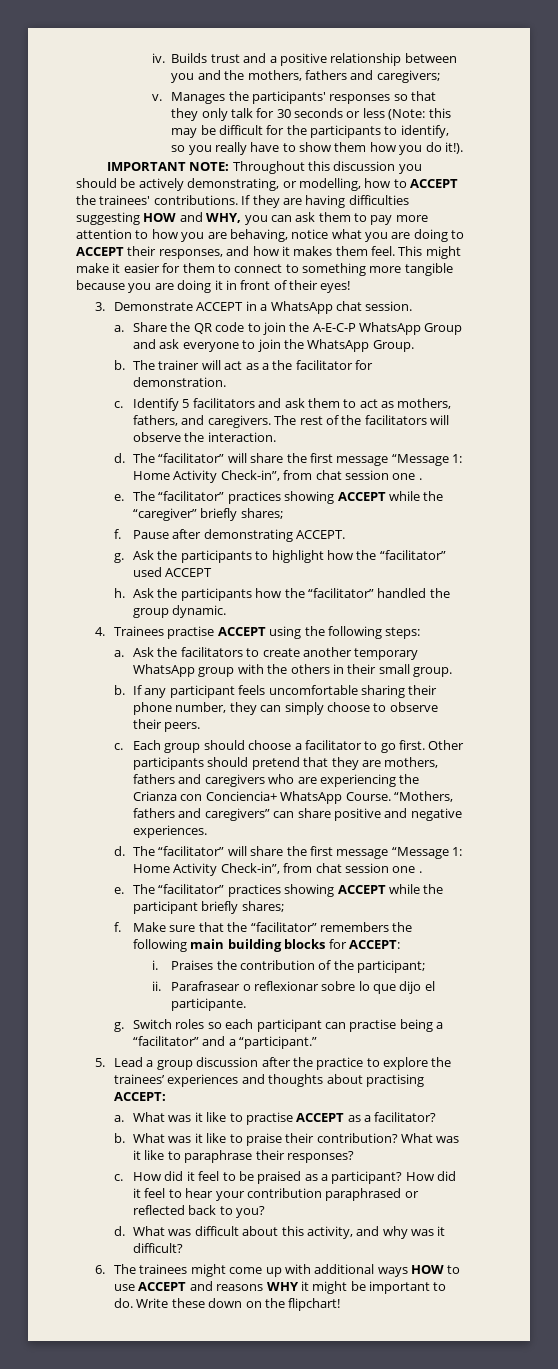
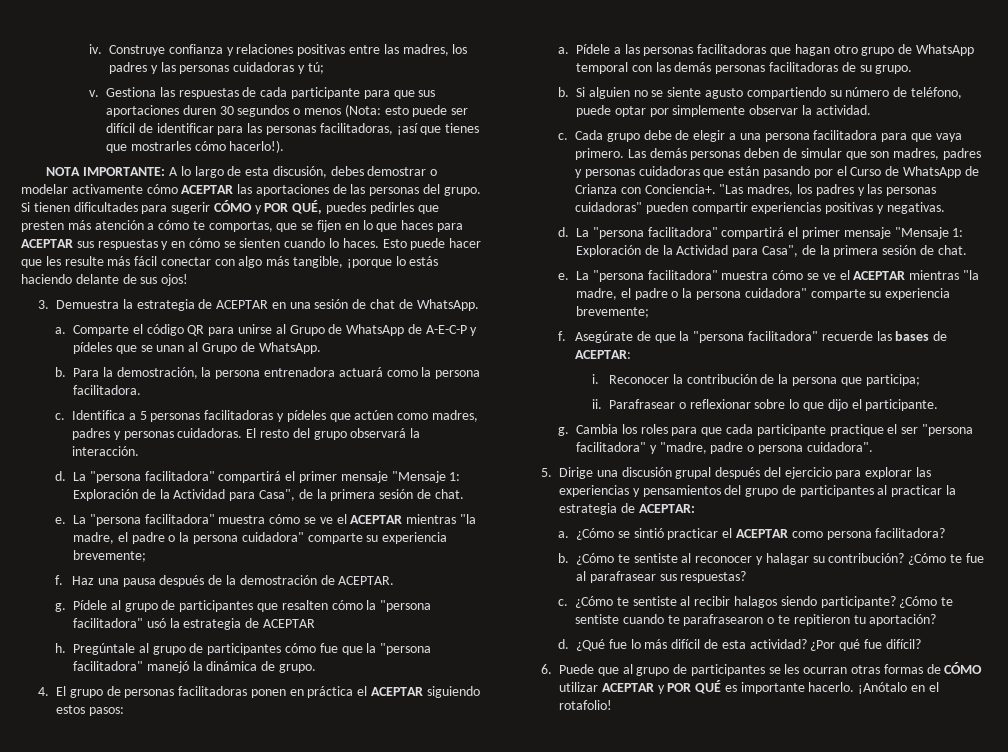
- Builds trust and a positive relationship between you and the mothers, fathers and caregivers;
- v. Manages the participants' responses so that they only talk for 30 seconds or less (Note: this may be difficult for the participants to identify, so you really have to show them how you do it!).
- IMPORTANT NOTE: Throughout this discussion you should be actively demonstrating, or modelling, how to ACCEPT the trainees' contributions. If they are having difficulties suggesting HOW and WHY, you can ask them to pay more attention to how you are behaving, notice what you are doing to ACCEPT their responses, and how it makes them feel. This might make it easier for them to connect to something more tangible because you are doing it in front of their eyes!
- 3. Demonstrate ACCEPT in a WhatsApp chat session.
- a. Share the QR code to join the A-E-C-P WhatsApp Group and ask everyone to join the WhatsApp Group.
- b. The trainer will act as a the facilitator for demonstration.
- c. Identify 5 facilitators and ask them to act as mothers, fathers, and caregivers. The rest of the facilitators will observe the interaction.
- d. The “facilitator” will share the first message “Message 1: Home Activity Check-in”, from chat session one .
- e. The “facilitator” practices showing ACCEPT while the “caregiver” briefly shares;
- f. Pause after demonstrating ACCEPT.
- g. Ask the participants to highlight how the “facilitator” used ACCEPT
- h. Ask the participants how the “facilitator” handled the group dynamic.
- 4. Trainees practise ACCEPT using the following steps:
- a. Ask the facilitators to create another temporary WhatsApp group with the others in their small group.
- b. If any participant feels uncomfortable sharing their phone number, they can simply choose to observe their peers.
- c. Each group should choose a facilitator to go first. Other participants should pretend that they are mothers, fathers and caregivers who are experiencing the Crianza con Conciencia+ WhatsApp Course. “Mothers, fathers and caregivers” can share positive and negative experiences.
- d. The “facilitator” will share the first message “Message 1: Home Activity Check-in”, from chat session one .
- e. The “facilitator” practices showing ACCEPT while the participant briefly shares;
- f. Make sure that the “facilitator” remembers the following main building blocks for ACCEPT:
- i. Praises the contribution of the participant;
+ Construye confianza y relaciones positivas entre las madres, los padres y las personas cuidadoras y tú;
+ v. Gestiona las respuestas de cada participante para que sus aportaciones duren 30 segundos o menos (Nota: esto puede ser difícil de identificar para las personas facilitadoras, ¡así que tienes que mostrarles cómo hacerlo!).
+ NOTA IMPORTANTE: A lo largo de esta discusión, debes demostrar o modelar activamente cómo ACEPTAR las aportaciones de las personas del grupo. Si tienen dificultades para sugerir CÓMO y POR QUÉ, puedes pedirles que presten más atención a cómo te comportas, que se fijen en lo que haces para ACEPTAR sus respuestas y en cómo se sienten cuando lo haces. Esto puede hacer que les resulte más fácil conectar con algo más tangible, ¡porque lo estás haciendo delante de sus ojos!
+ 3. Demuestra la estrategia de ACEPTAR en una sesión de chat de WhatsApp.
+ a. Comparte el código QR para unirse al Grupo de WhatsApp de A-E-C-P y pídeles que se unan al Grupo de WhatsApp.
+ b. Para la demostración, la persona entrenadora actuará como la persona facilitadora.
+ c. Identifica a 5 personas facilitadoras y pídeles que actúen como madres, padres y personas cuidadoras. El resto del grupo observará la interacción.
+ d. La "persona facilitadora" compartirá el primer mensaje "Mensaje 1: Exploración de la Actividad para Casa", de la primera sesión de chat.
+ e. La "persona facilitadora" muestra cómo se ve el ACEPTAR mientras "la madre, el padre o la persona cuidadora" comparte su experiencia brevemente;
+ f. Haz una pausa después de la demostración de ACEPTAR.
+ g. Pídele al grupo de participantes que resalten cómo la "persona facilitadora" usó la estrategia de ACEPTAR
+ h. Pregúntale al grupo de participantes cómo fue que la "persona facilitadora" manejó la dinámica de grupo.
+ 4. El grupo de personas facilitadoras ponen en práctica el ACEPTAR siguiendo estos pasos:
+ a. Pídele a las personas facilitadoras que hagan otro grupo de WhatsApp temporal con las demás personas facilitadoras de su grupo.
+ b. Si alguien no se siente agusto compartiendo su número de teléfono, puede optar por simplemente observar la actividad.
+ c. Cada grupo debe de elegir a una persona facilitadora para que vaya primero. Las demás personas deben de simular que son madres, padres y personas cuidadoras que están pasando por el Curso de WhatsApp de Crianza con Conciencia+. "Las madres, los padres y las personas cuidadoras" pueden compartir experiencias positivas y negativas.
+ d. La "persona facilitadora" compartirá el primer mensaje "Mensaje 1: Exploración de la Actividad para Casa", de la primera sesión de chat.
+ e. La "persona facilitadora" muestra cómo se ve el ACEPTAR mientras "la madre, el padre o la persona cuidadora" comparte su experiencia brevemente;
+ f. Asegúrate de que la "persona facilitadora" recuerde las bases de ACEPTAR:
+ i. Reconocer la contribución de la persona que participa;
- Switch roles so each participant can practise being a “facilitator” and a “participant.”
- 5. Lead a group discussion after the practice to explore the trainees’ experiences and thoughts about practising ACCEPT:
- a. What was it like to practise ACCEPT as a facilitator?
- b. What was it like to praise their contribution? What was it like to paraphrase their responses?
- c. How did it feel to be praised as a participant? How did it feel to hear your contribution paraphrased or reflected back to you?
- d. What was difficult about this activity, and why was it difficult?
- 6. The trainees might come up with additional ways HOW to use ACCEPT and reasons WHY it might be important to do. Write these down on the flipchart!
+ Cambia los roles para que cada participante practique el ser "persona facilitadora" y "madre, padre o persona cuidadora".
+ 5. Dirige una discusión grupal después del ejercicio para explorar las experiencias y pensamientos del grupo de participantes al practicar la estrategia de ACEPTAR:
+ a. ¿Cómo se sintió practicar el ACEPTAR como persona facilitadora?
+ b. ¿Cómo te sentiste al reconocer y halagar su contribución? ¿Cómo te fue al parafrasear sus respuestas?
+ c. ¿Cómo te sentiste al recibir halagos siendo participante? ¿Cómo te sentiste cuando te parafrasearon o te repitieron tu aportación?
+ d. ¿Qué fue lo más difícil de esta actividad? ¿Por qué fue difícil?
+ 6. Puede que al grupo de participantes se les ocurran otras formas de CÓMO utilizar ACEPTAR y POR QUÉ es importante hacerlo. ¡Anótalo en el rotafolio!

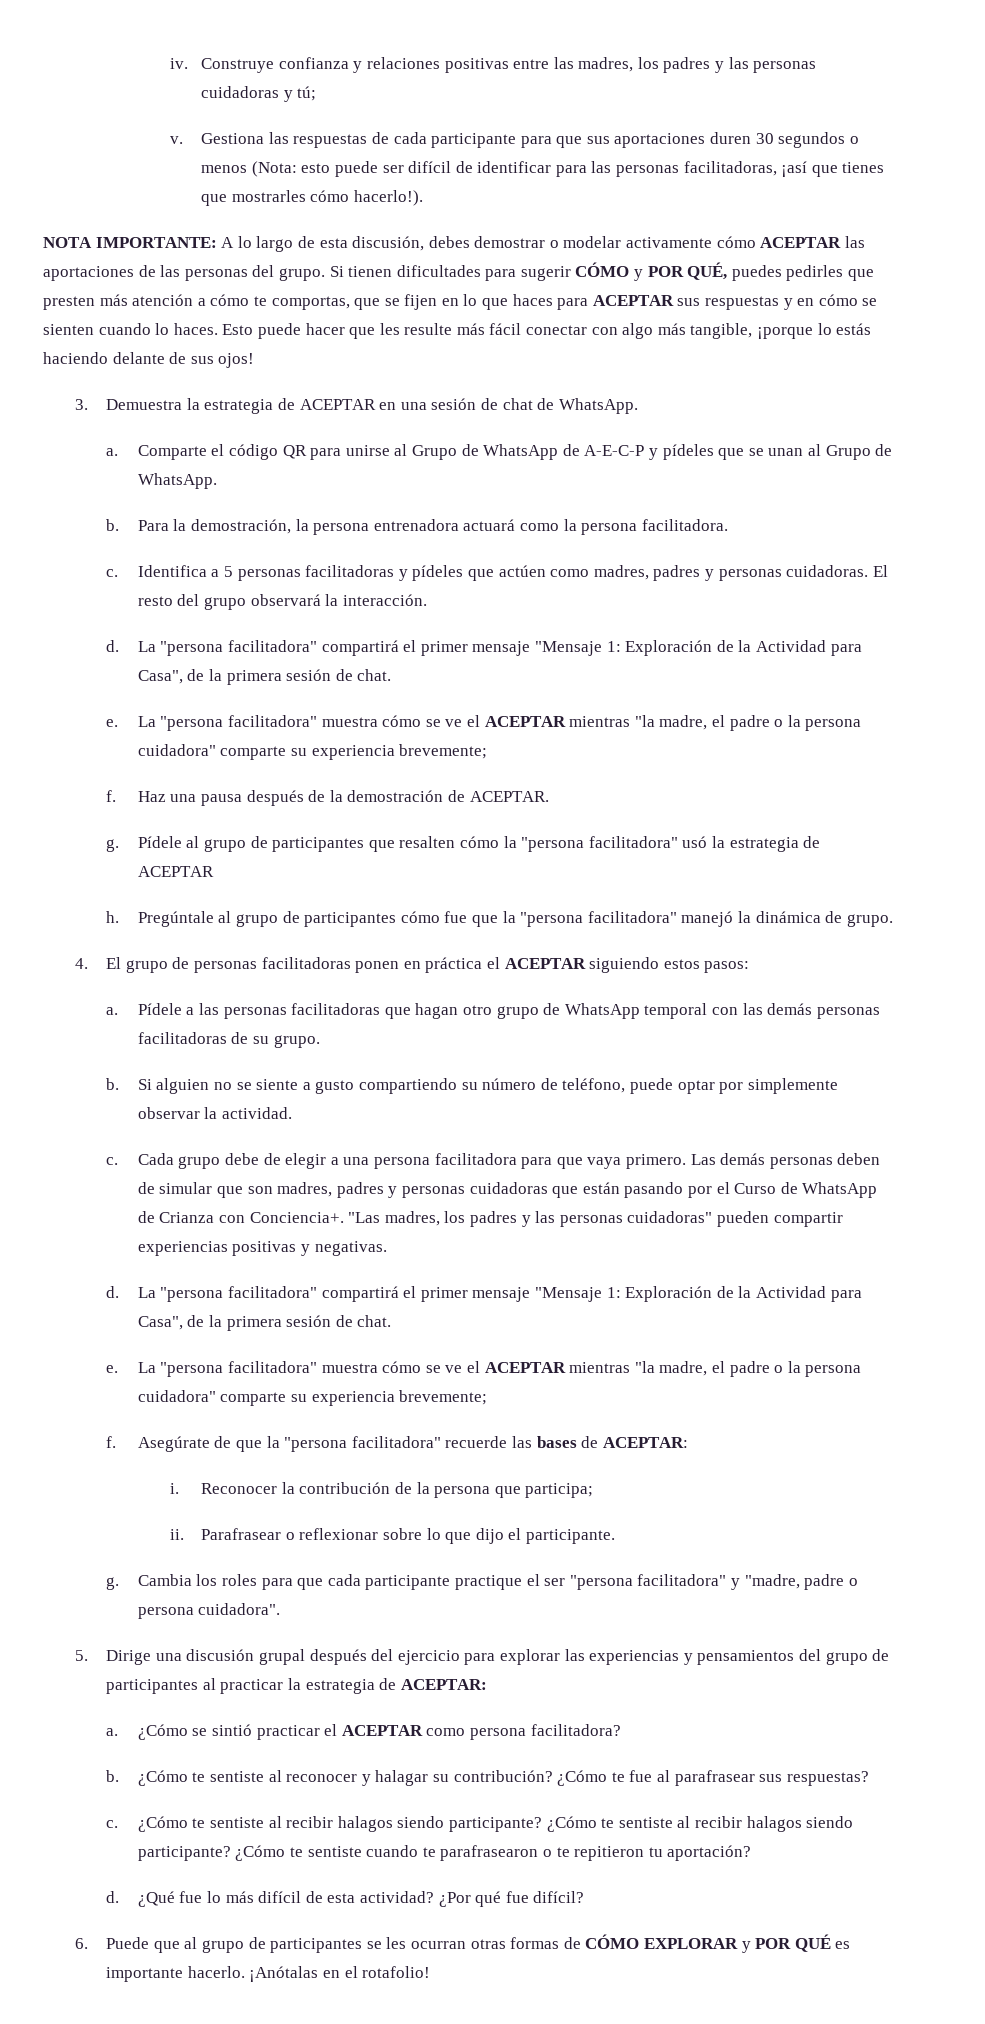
- Si alguien no se siente agusto compartiendo su número de teléfono, puede optar por simplemente observar la actividad.
+ Si alguien no se siente a gusto compartiendo su número de teléfono, puede optar por simplemente observar la actividad.
- ¿Cómo te sentiste cuando te parafrasearon o te repitieron tu aportación?
+ ¿Cómo te sentiste al recibir halagos siendo participante? ¿Cómo te sentiste cuando te parafrasearon o te repitieron tu aportación?
- 6. Puede que al grupo de participantes se les ocurran otras formas de CÓMO utilizar ACEPTAR y POR QUÉ es importante hacerlo.
+ 6. Puede que al grupo de participantes se les ocurran otras formas de CÓMO EXPLORAR y POR QUÉ es importante hacerlo.
- ¡Anótalo en el rotafolio!
+ ¡Anótalas en el rotafolio!

